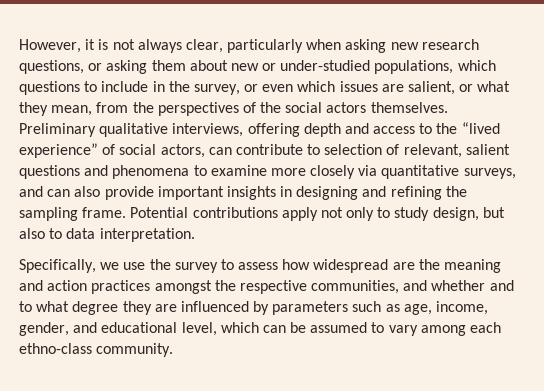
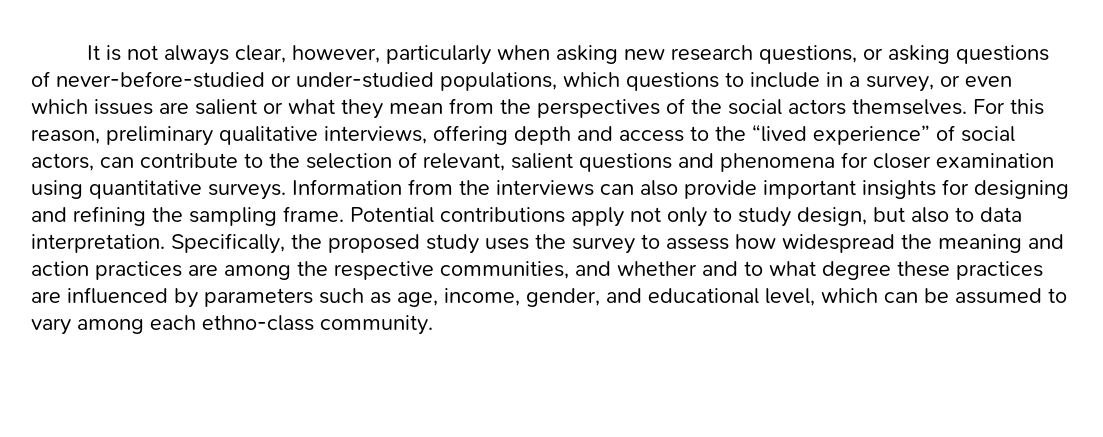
- However, it is not always clear, particularly when asking new research questions, or asking them about new or under-studied populations, which questions to include in the survey, or even which issues are salient, or what they mean, from the perspectives of the social actors themselves.
+ It is not always clear, however, particularly when asking new research questions, or asking questions of never-before-studied or under-studied populations, which questions to include in a survey, or even which issues are salient or what they mean from the perspectives of the social actors themselves.
- Preliminary qualitative interviews, offering depth and access to the “lived experience” of social actors, can contribute to selection of relevant, salient questions and phenomena to examine more closely via quantitative surveys, and can also provide important insights in designing and refining the sampling frame.
+ For this reason, preliminary qualitative interviews, offering depth and access to the “lived experience” of social actors, can contribute to the selection of relevant, salient questions and phenomena for closer examination using quantitative surveys. Information from the interviews can also provide important insights for designing and refining the sampling frame.
- Potential contributions apply not only to study design, but also to data interpretation.
- Specifically, we use the survey to assess how widespread are the meaning and action practices amongst the respective communities, and whether and to what degree they are influenced by parameters such as age, income, gender, and educational level, which can be assumed to vary among each ethno-class community.
+ Potential contributions apply not only to study design, but also to data interpretation. Specifically, the proposed study uses the survey to assess how widespread the meaning and action practices are among the respective communities, and whether and to what degree these practices are influenced by parameters such as age, income, gender, and educational level, which can be assumed to vary among each ethno-class community.

